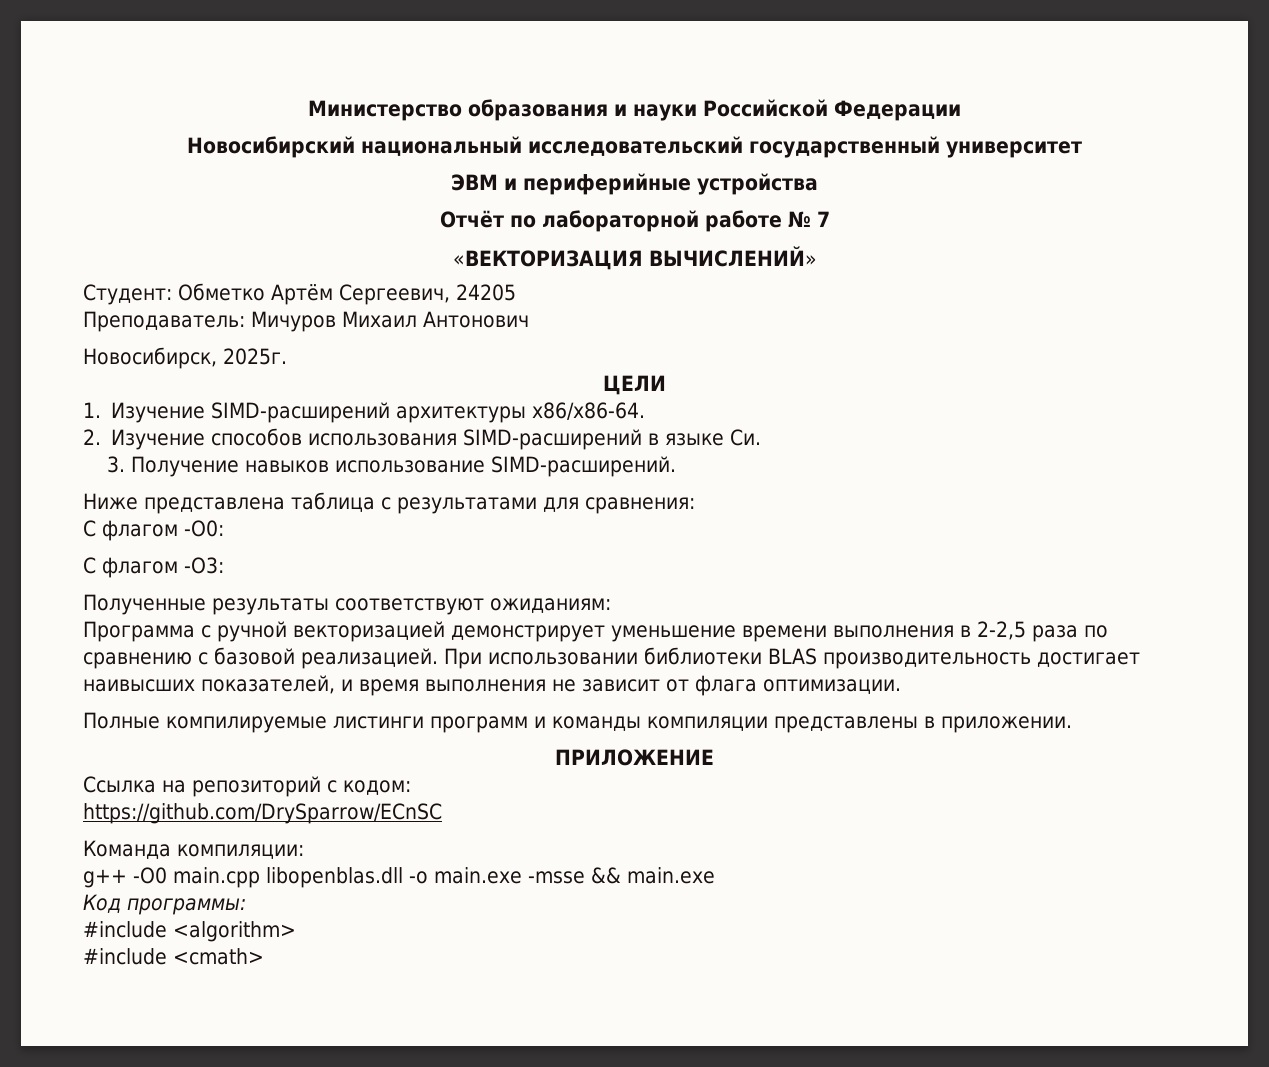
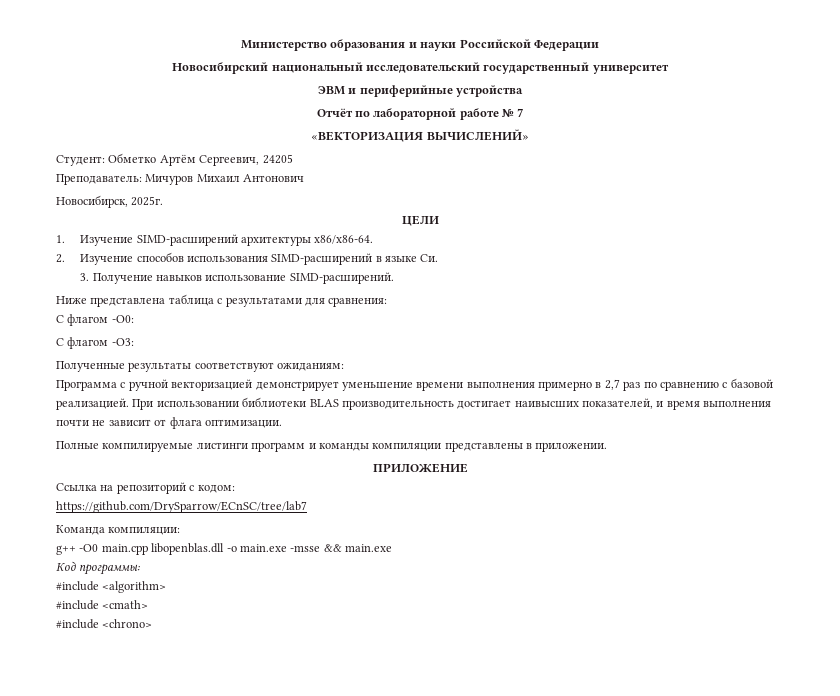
- Программа с ручной векторизацией демонстрирует уменьшение времени выполнения в 2-2,5 раза по сравнению с базовой реализацией.
+ Программа с ручной векторизацией демонстрирует уменьшение времени выполнения примерно в 2,7 раз по сравнению с базовой реализацией.
- При использовании библиотеки BLAS производительность достигает наивысших показателей, и время выполнения не зависит от флага оптимизации.
+ При использовании библиотеки BLAS производительность достигает наивысших показателей, и время выполнения почти не зависит от флага оптимизации.
- https://github.com/DrySparrow/ECnSC
+ https://github.com/DrySparrow/ECnSC/tree/lab7
+ #include <chrono>

